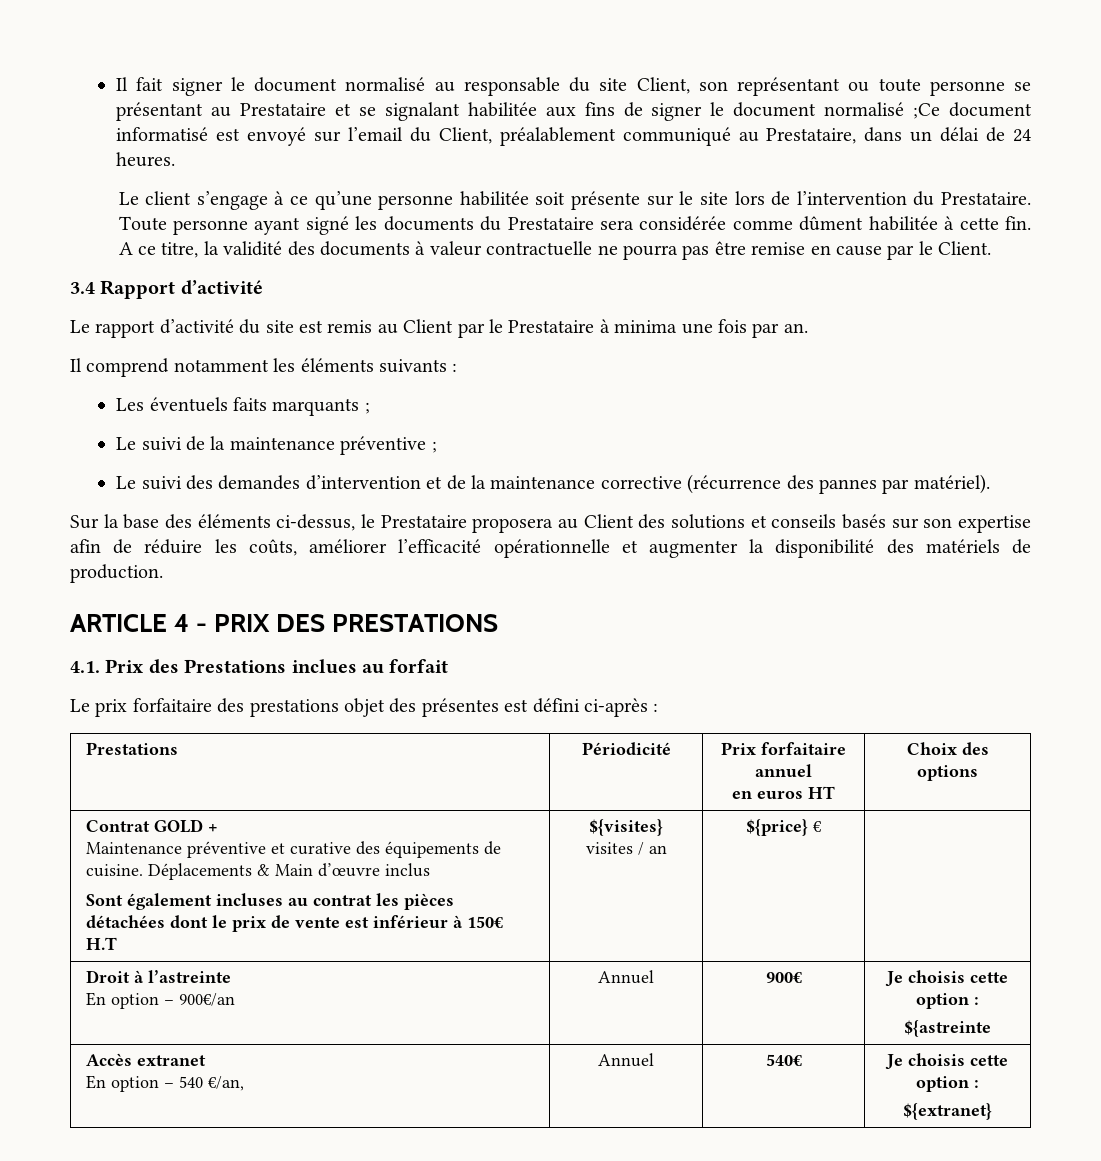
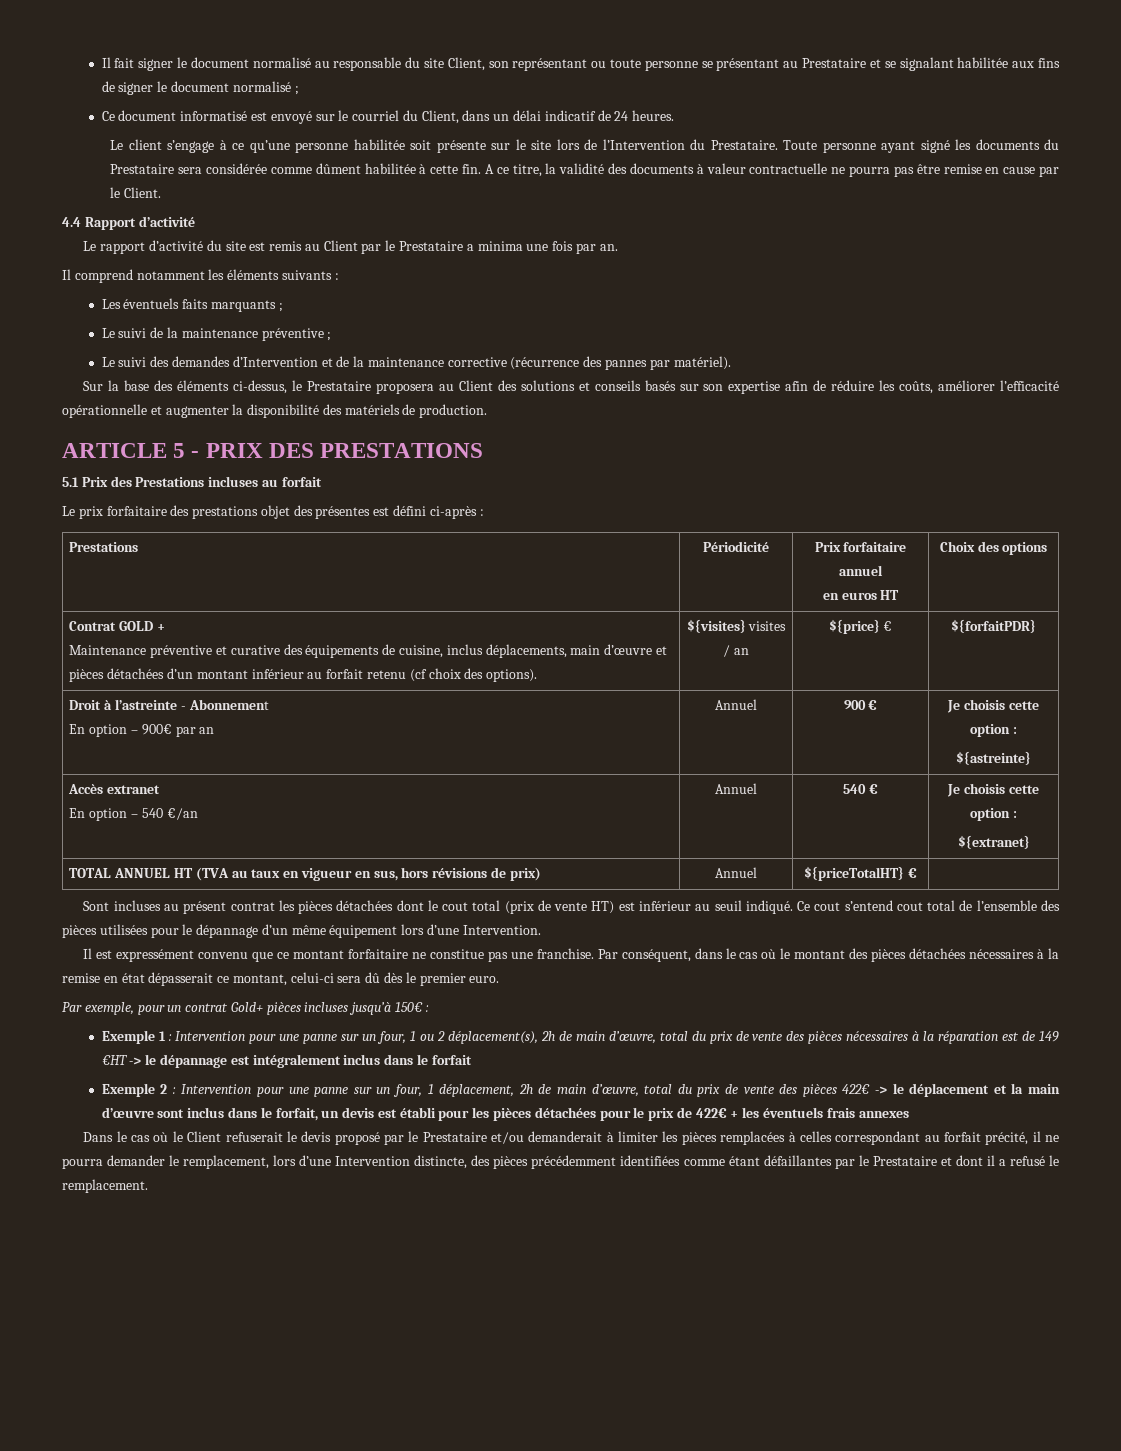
- Il fait signer le document normalisé au responsable du site Client, son représentant ou toute personne se présentant au Prestataire et se signalant habilitée aux fins de signer le document normalisé ;Ce document informatisé est envoyé sur l’email du Client, préalablement communiqué au Prestataire, dans un délai de 24 heures.
+ Il fait signer le document normalisé au responsable du site Client, son représentant ou toute personne se présentant au Prestataire et se signalant habilitée aux fins de signer le document normalisé ;
+ Ce document informatisé est envoyé sur le courriel du Client, dans un délai indicatif de 24 heures.
- Le client s’engage à ce qu’une personne habilitée soit présente sur le site lors de l’intervention du Prestataire.
+ Le client s’engage à ce qu’une personne habilitée soit présente sur le site lors de l’Intervention du Prestataire.
- 3.4 Rapport d’activité
+ 4.4 Rapport d’activité
- Le rapport d’activité du site est remis au Client par le Prestataire à minima une fois par an.
+ Le rapport d’activité du site est remis au Client par le Prestataire a minima une fois par an.
- Le suivi des demandes d’intervention et de la maintenance corrective (récurrence des pannes par matériel).
+ Le suivi des demandes d’Intervention et de la maintenance corrective (récurrence des pannes par matériel).
- ARTICLE 4 - PRIX DES PRESTATIONS
+ ARTICLE 5 - PRIX DES PRESTATIONS
- 4.1. Prix des Prestations inclues au forfait
+ 5.1 Prix des Prestations incluses au forfait
  Contrat GOLD +
- Maintenance préventive et curative des équipements de cuisine. Déplacements & Main d’œuvre inclus
- Sont également incluses au contrat les pièces détachées dont le prix de vente est inférieur à 150€ H.T | ${visites} visites / an | ${price} € |
+ Maintenance préventive et curative des équipements de cuisine, inclus déplacements, main d’œuvre et pièces détachées d’un montant inférieur au forfait retenu (cf choix des options). | ${visites} visites / an | ${price} € | ${forfaitPDR}
- Droit à l’astreinte
- En option – 900€/an | Annuel | 900€ | Je choisis cette option :
- ${astreinte
+ Droit à l’astreinte - Abonnement
+ En option – 900€ par an | Annuel | 900 € | Je choisis cette option :
+ ${astreinte}
  Accès extranet
- En option – 540 €/an, | Annuel | 540€ | Je choisis cette option :
+ En option – 540 €/an | Annuel | 540 € | Je choisis cette option :
+ TOTAL ANNUEL HT (TVA au taux en vigueur en sus, hors révisions de prix) | Annuel | ${priceTotalHT} € |
+ Sont incluses au présent contrat les pièces détachées dont le cout total (prix de vente HT) est inférieur au seuil indiqué. Ce cout s’entend cout total de l’ensemble des pièces utilisées pour le dépannage d’un même équipement lors d’une Intervention.
+ Il est expressément convenu que ce montant forfaitaire ne constitue pas une franchise. Par conséquent, dans le cas où le montant des pièces détachées nécessaires à la remise en état dépasserait ce montant, celui-ci sera dû dès le premier euro.
+ Par exemple, pour un contrat Gold+ pièces incluses jusqu’à 150€ :
+ Exemple 1 : Intervention pour une panne sur un four, 1 ou 2 déplacement(s), 2h de main d’œuvre, total du prix de vente des pièces nécessaires à la réparation est de 149 €HT -> le dépannage est intégralement inclus dans le forfait
+ Exemple 2 : Intervention pour une panne sur un four, 1 déplacement, 2h de main d’œuvre, total du prix de vente des pièces 422€ -> le déplacement et la main d’œuvre sont inclus dans le forfait, un devis est établi pour les pièces détachées pour le prix de 422€ + les éventuels frais annexes
+ Dans le cas où le Client refuserait le devis proposé par le Prestataire et/ou demanderait à limiter les pièces remplacées à celles correspondant au forfait précité, il ne pourra demander le remplacement, lors d’une Intervention distincte, des pièces précédemment identifiées comme étant défaillantes par le Prestataire et dont il a refusé le remplacement.

